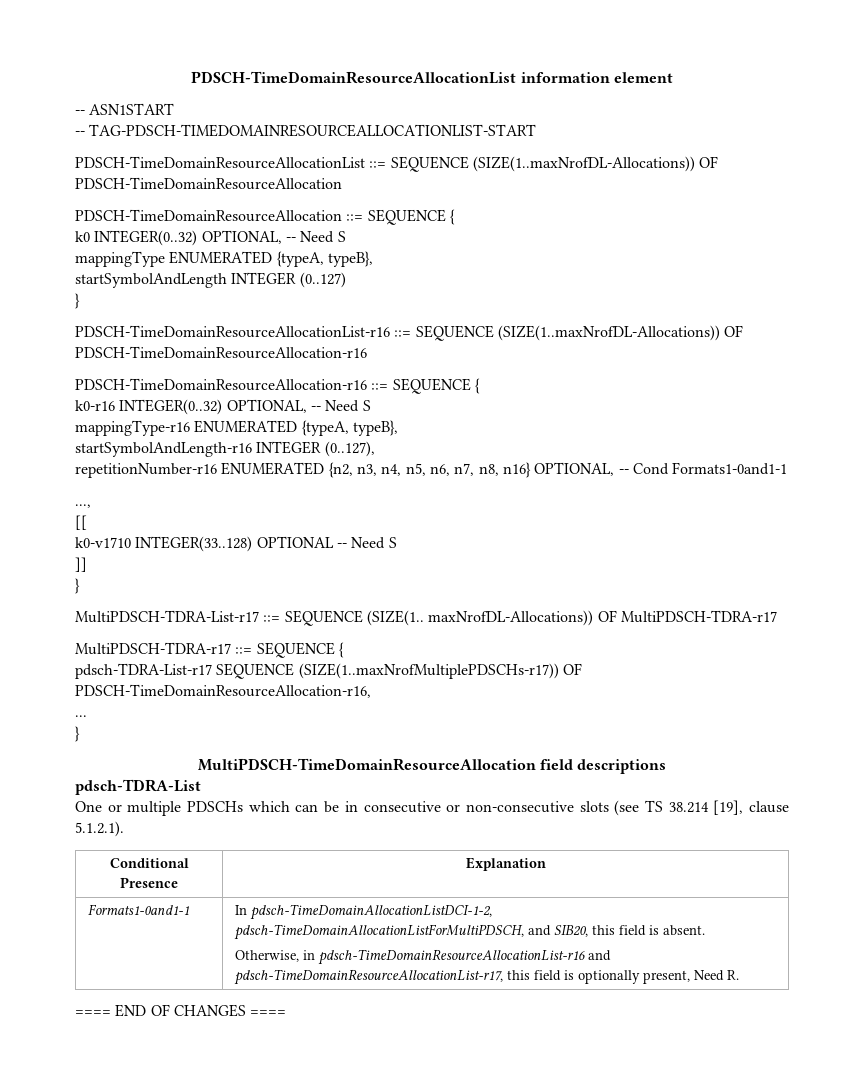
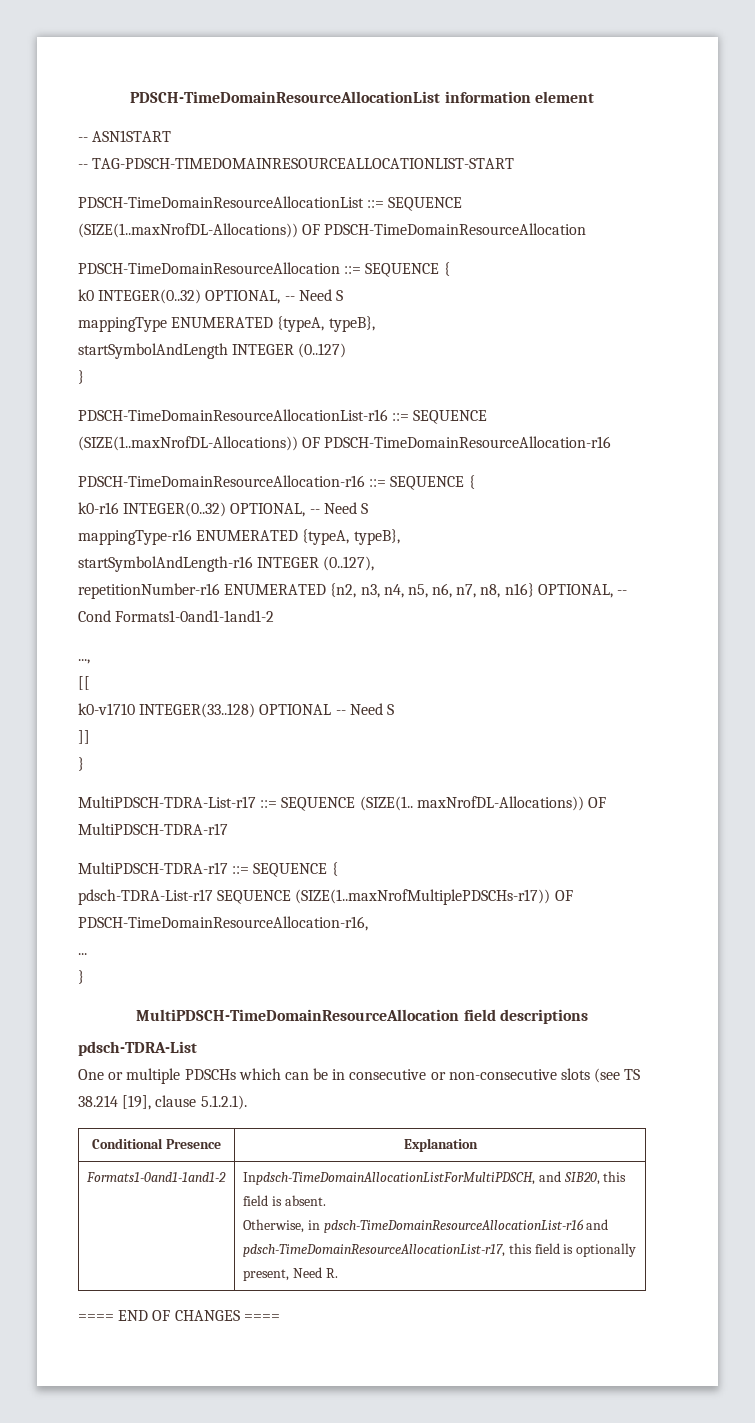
- repetitionNumber-r16 ENUMERATED {n2, n3, n4, n5, n6, n7, n8, n16} OPTIONAL, -- Cond Formats1-0and1-1
+ repetitionNumber-r16 ENUMERATED {n2, n3, n4, n5, n6, n7, n8, n16} OPTIONAL, -- Cond Formats1-0and1-1and1-2
- Formats1-0and1-1 | In pdsch-TimeDomainAllocationListDCI-1-2, pdsch-TimeDomainAllocationListForMultiPDSCH, and SIB20, this field is absent.
+ Formats1-0and1-1and1-2 | Inpdsch-TimeDomainAllocationListForMultiPDSCH, and SIB20, this field is absent.

